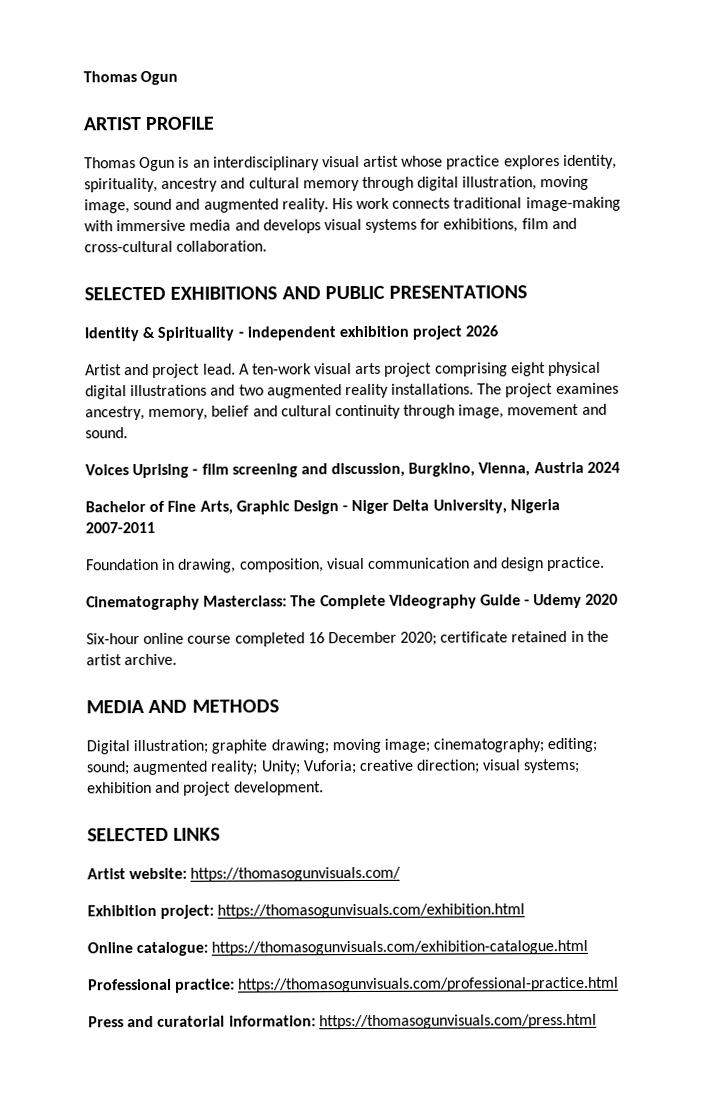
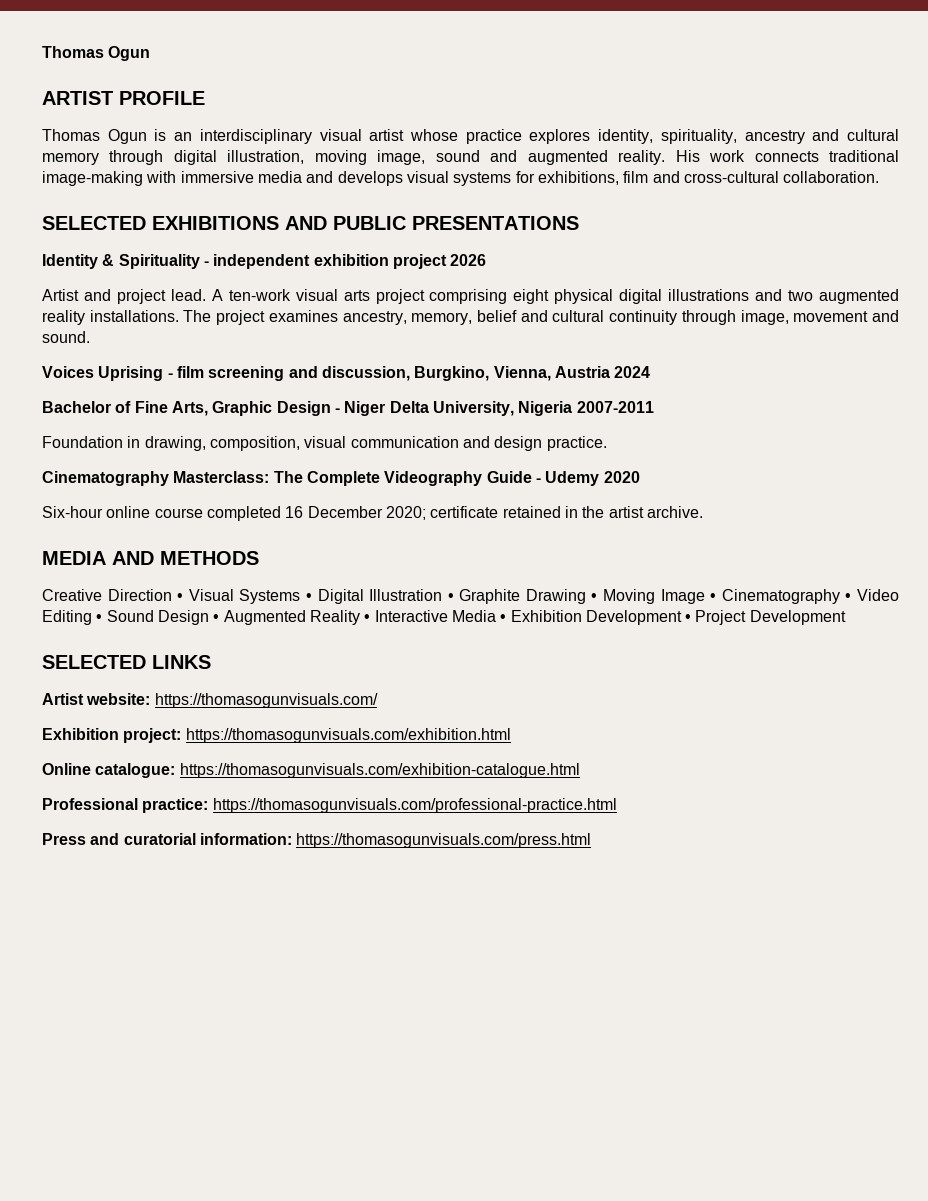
- Digital illustration; graphite drawing; moving image; cinematography; editing; sound; augmented reality; Unity; Vuforia; creative direction; visual systems; exhibition and project development.
+ Creative Direction • Visual Systems • Digital Illustration • Graphite Drawing • Moving Image • Cinematography • Video Editing • Sound Design • Augmented Reality • Interactive Media • Exhibition Development • Project Development

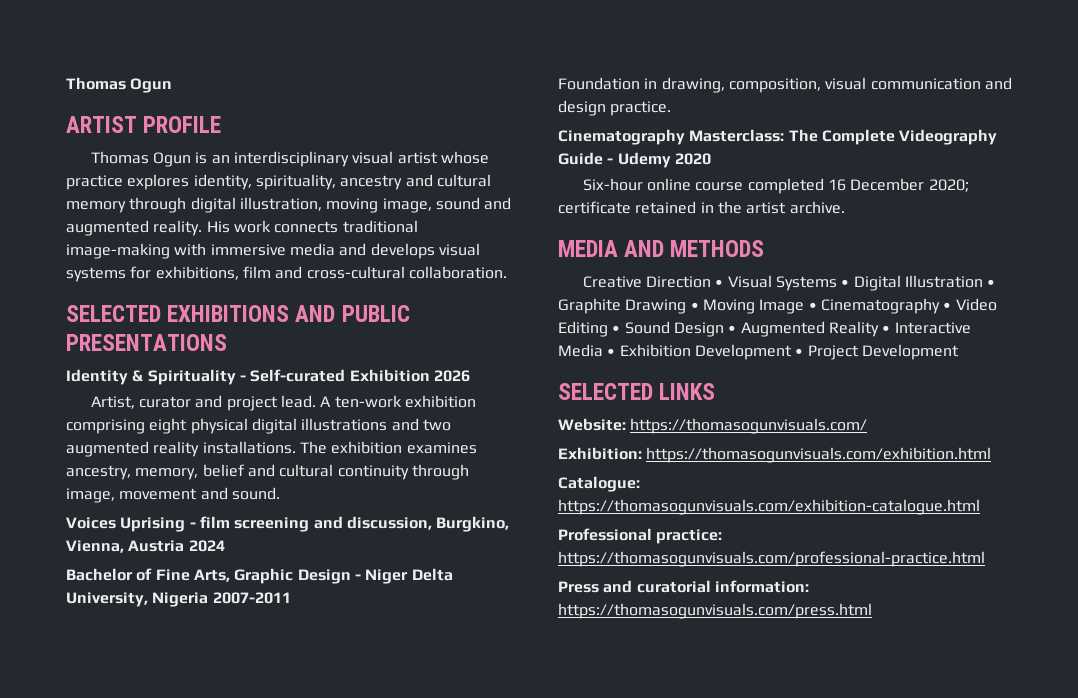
- Identity & Spirituality - independent exhibition project 2026
+ Identity & Spirituality - Self-curated Exhibition 2026
- Artist and project lead.
+ Artist, curator and project lead.
- A ten-work visual arts project comprising eight physical digital illustrations and two augmented reality installations.
+ A ten-work exhibition comprising eight physical digital illustrations and two augmented reality installations.
- The project examines ancestry, memory, belief and cultural continuity through image, movement and sound.
+ The exhibition examines ancestry, memory, belief and cultural continuity through image, movement and sound.
- Artist website: https://thomasogunvisuals.com/
+ Website: https://thomasogunvisuals.com/
- Exhibition project: https://thomasogunvisuals.com/exhibition.html
+ Exhibition: https://thomasogunvisuals.com/exhibition.html
- Online catalogue: https://thomasogunvisuals.com/exhibition-catalogue.html
+ Catalogue: https://thomasogunvisuals.com/exhibition-catalogue.html

